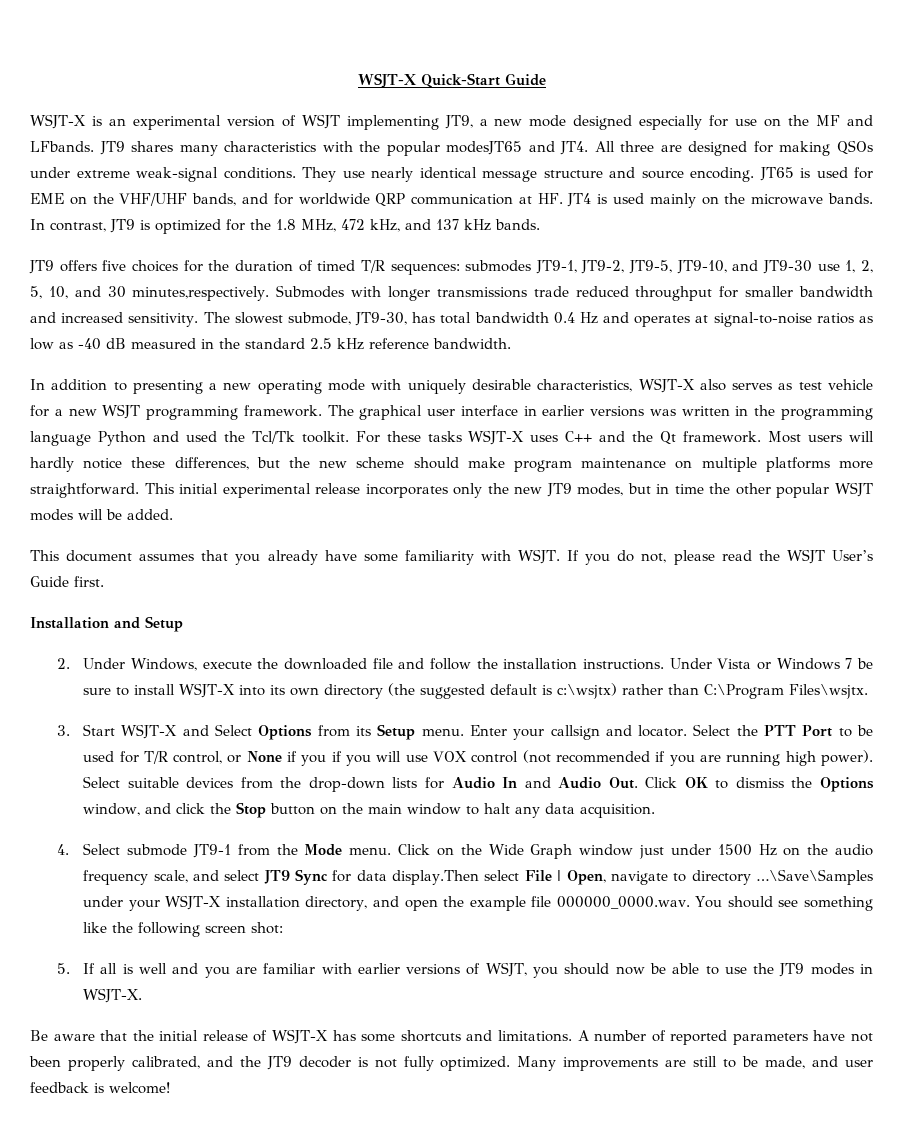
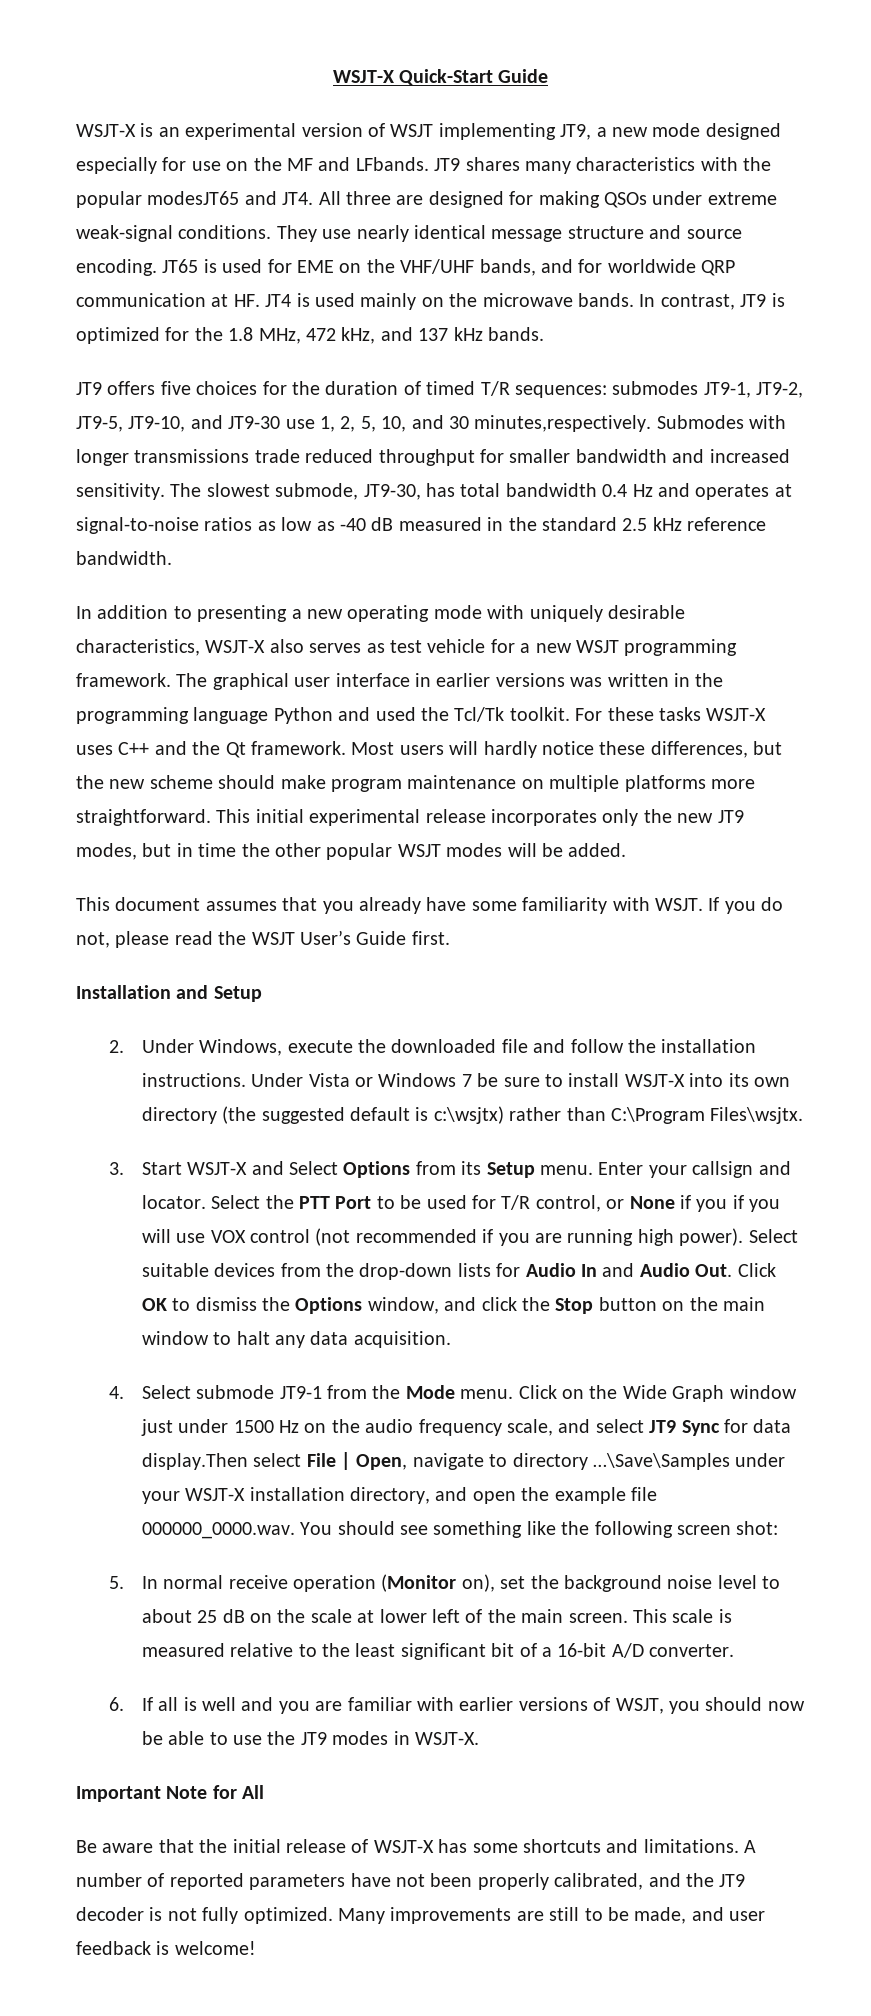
- 5. If all is well and you are familiar with earlier versions of WSJT, you should now be able to use the JT9 modes in WSJT-X.
+ 5. In normal receive operation (Monitor on), set the background noise level to about 25 dB on the scale at lower left of the main screen. This scale is measured relative to the least significant bit of a 16-bit A/D converter.
+ 6. If all is well and you are familiar with earlier versions of WSJT, you should now be able to use the JT9 modes in WSJT-X.
+ Important Note for All

